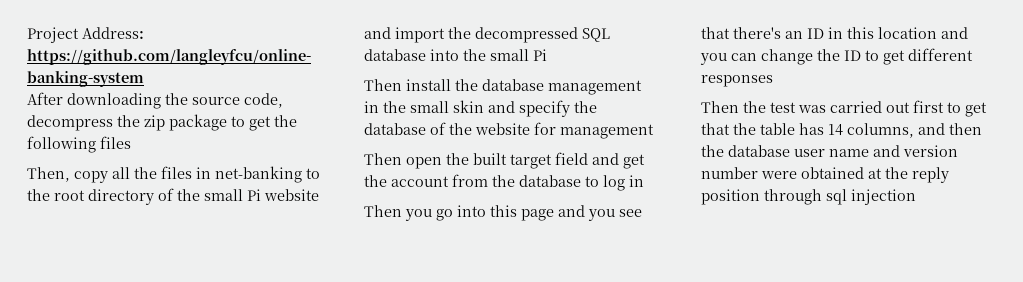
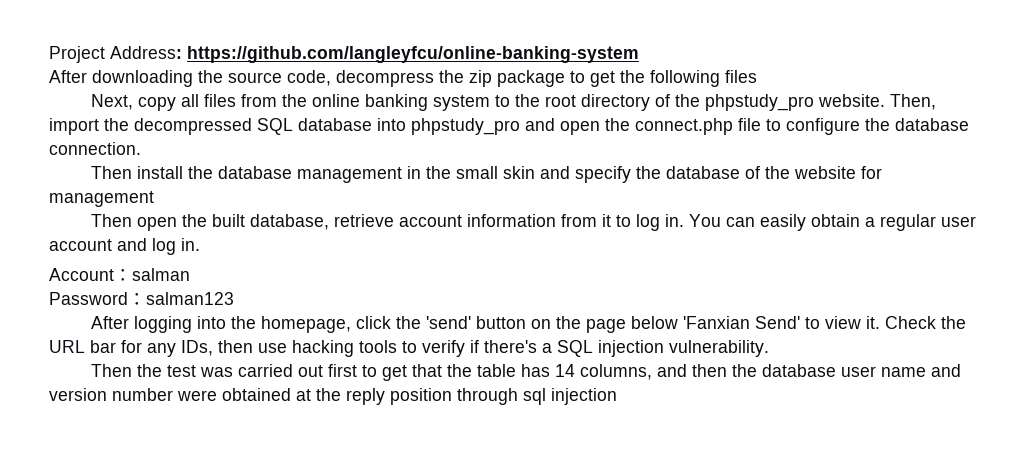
- Then, copy all the files in net-banking to the root directory of the small Pi website and import the decompressed SQL database into the small Pi
+ Next, copy all files from the online banking system to the root directory of the phpstudy_pro website. Then, import the decompressed SQL database into phpstudy_pro and open the connect.php file to configure the database connection.
- Then open the built target field and get the account from the database to log in
- Then you go into this page and you see that there's an ID in this location and you can change the ID to get different responses
+ Then open the built database, retrieve account information from it to log in. You can easily obtain a regular user account and log in.
+ Account：salman
+ Password：salman123
+ After logging into the homepage, click the 'send' button on the page below 'Fanxian Send' to view it. Check the URL bar for any IDs, then use hacking tools to verify if there's a SQL injection vulnerability.

